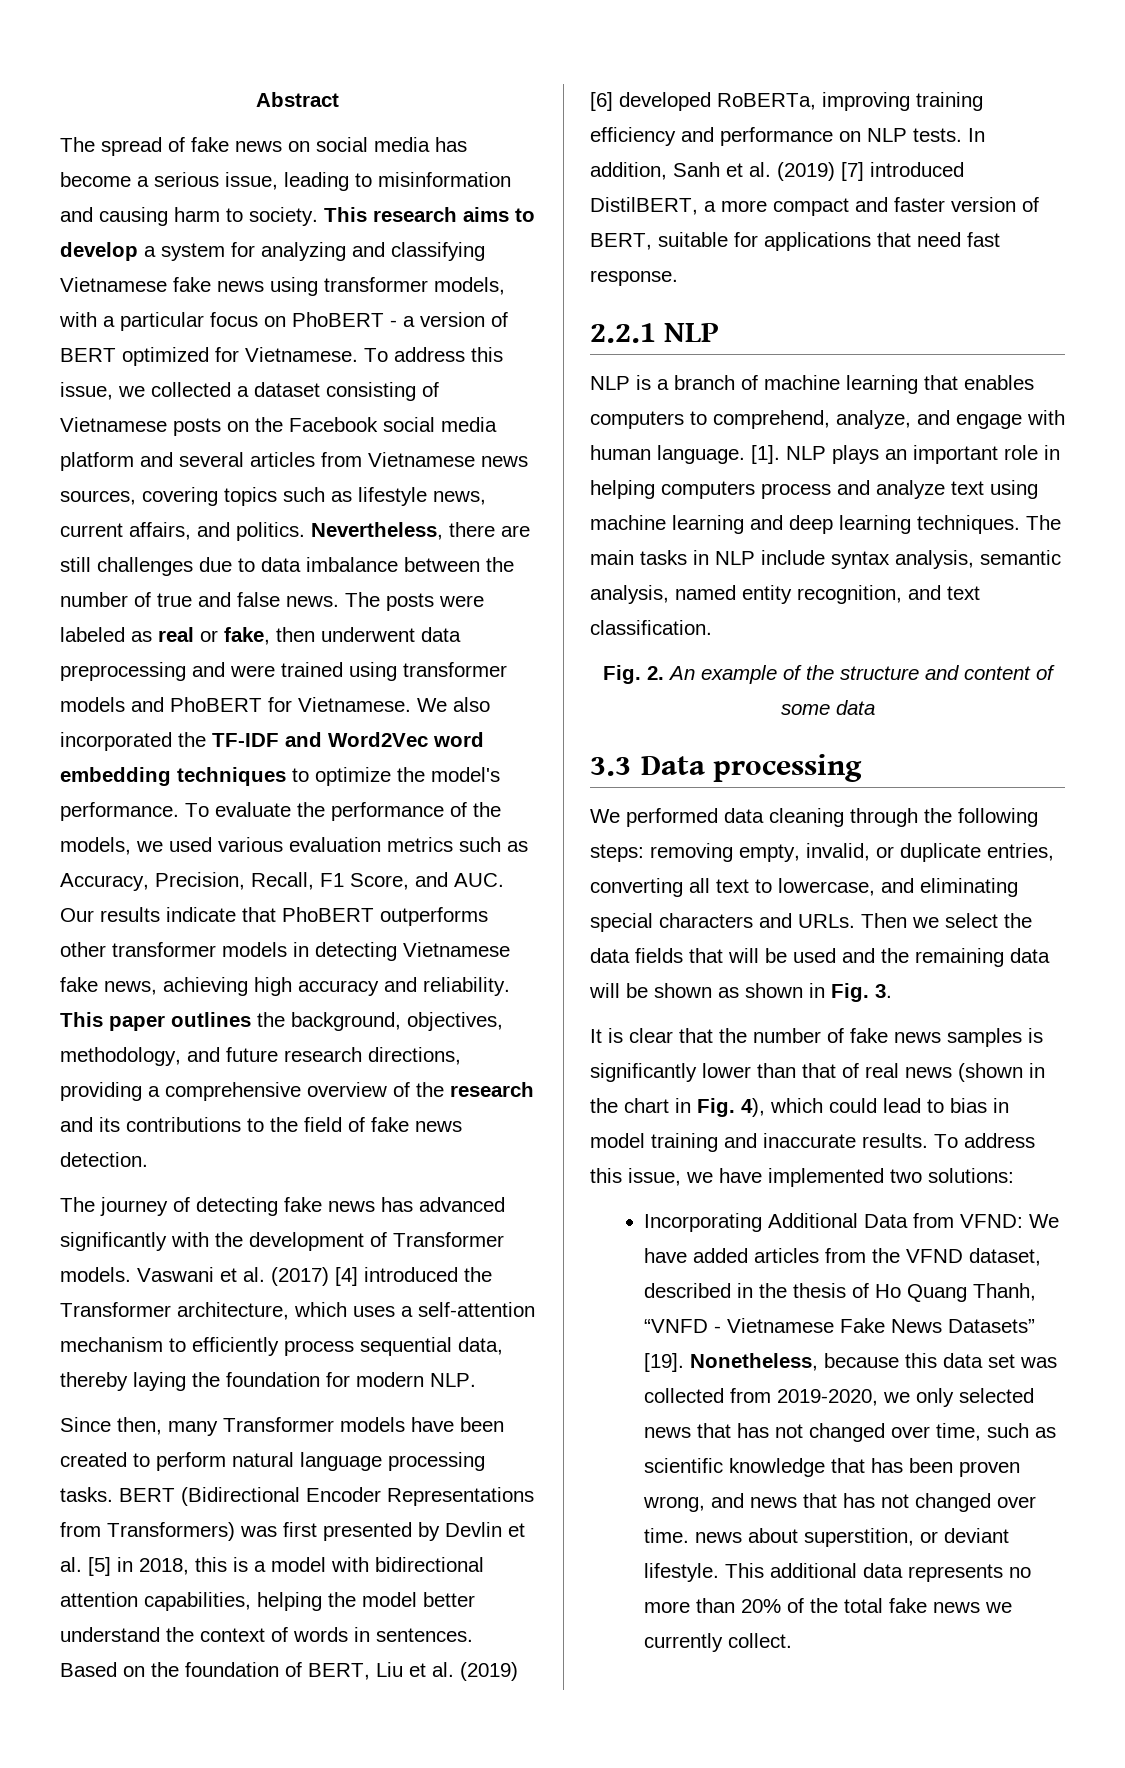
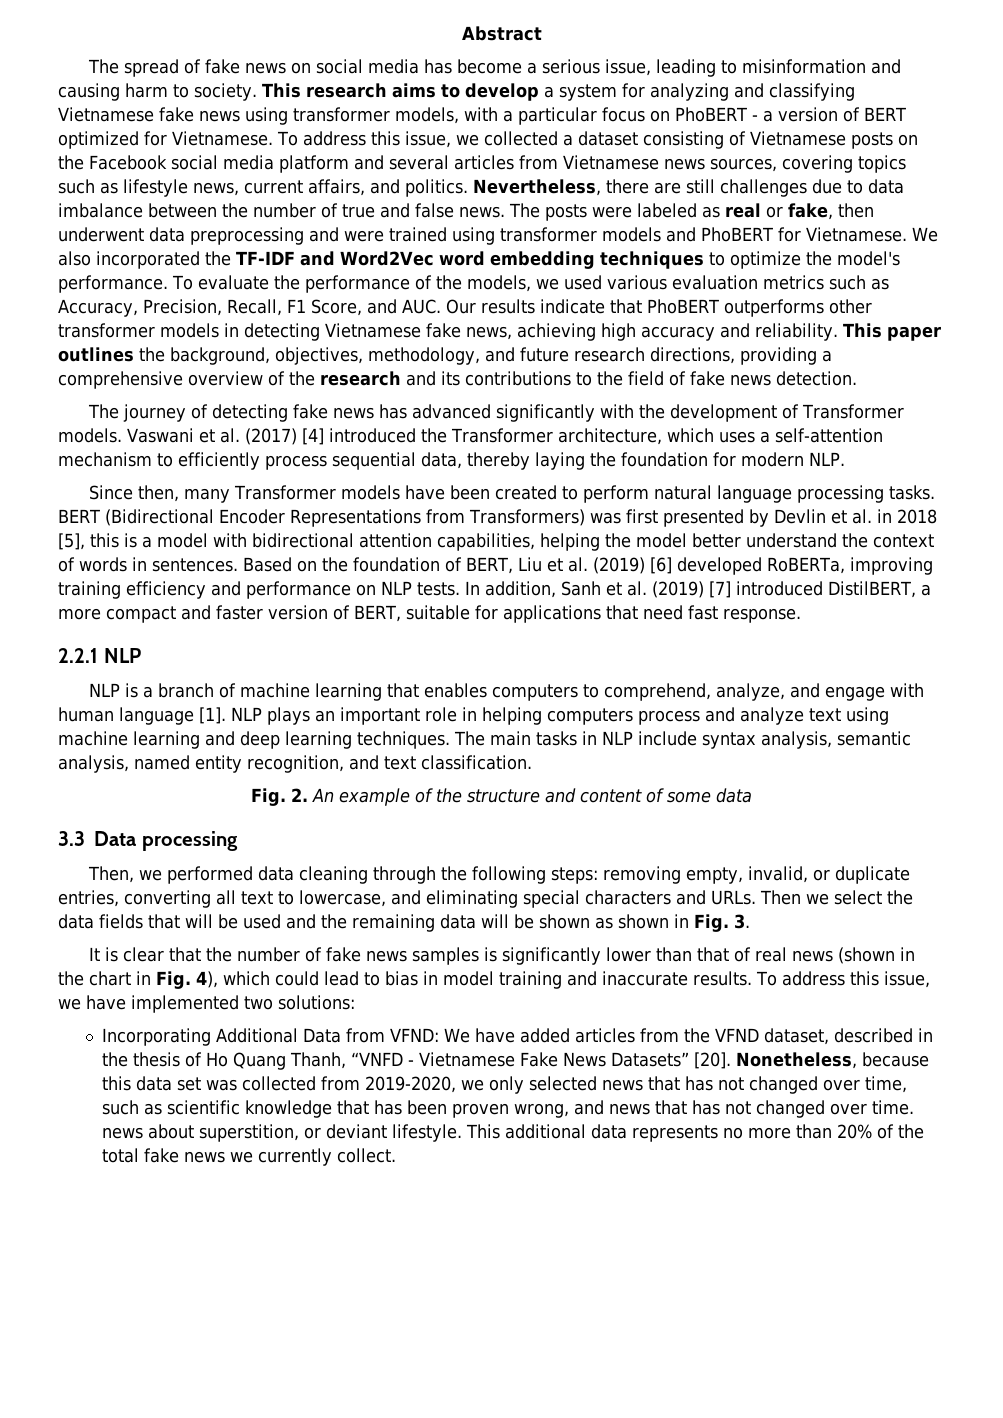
- BERT (Bidirectional Encoder Representations from Transformers) was first presented by Devlin et al. [5] in 2018, this is a model with bidirectional attention capabilities, helping the model better understand the context of words in sentences.
+ BERT (Bidirectional Encoder Representations from Transformers) was first presented by Devlin et al. in 2018 [5], this is a model with bidirectional attention capabilities, helping the model better understand the context of words in sentences.
- NLP is a branch of machine learning that enables computers to comprehend, analyze, and engage with human language. [1].
+ NLP is a branch of machine learning that enables computers to comprehend, analyze, and engage with human language [1].
- We performed data cleaning through the following steps: removing empty, invalid, or duplicate entries, converting all text to lowercase, and eliminating special characters and URLs.
+ Then, we performed data cleaning through the following steps: removing empty, invalid, or duplicate entries, converting all text to lowercase, and eliminating special characters and URLs.
- Incorporating Additional Data from VFND: We have added articles from the VFND dataset, described in the thesis of Ho Quang Thanh, “VNFD - Vietnamese Fake News Datasets” [19].
+ Incorporating Additional Data from VFND: We have added articles from the VFND dataset, described in the thesis of Ho Quang Thanh, “VNFD - Vietnamese Fake News Datasets” [20].

